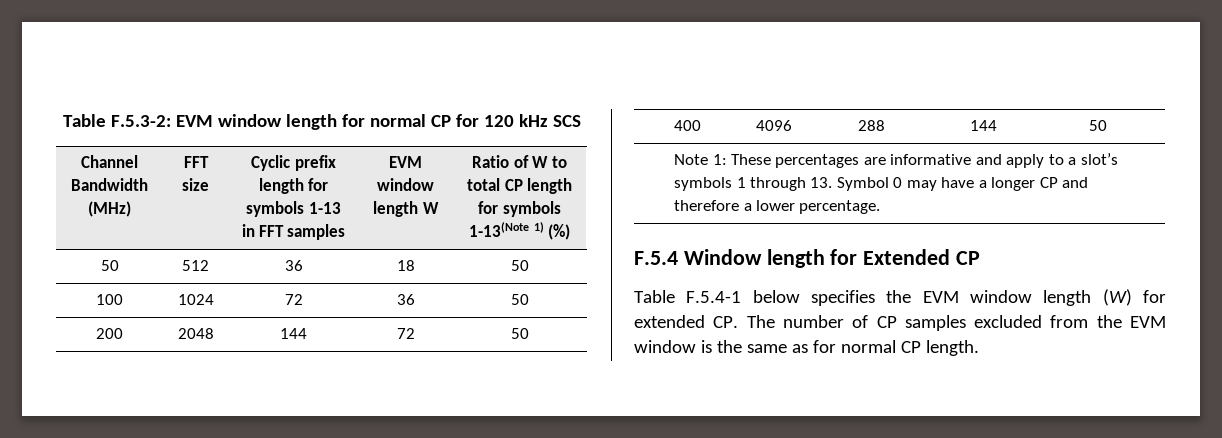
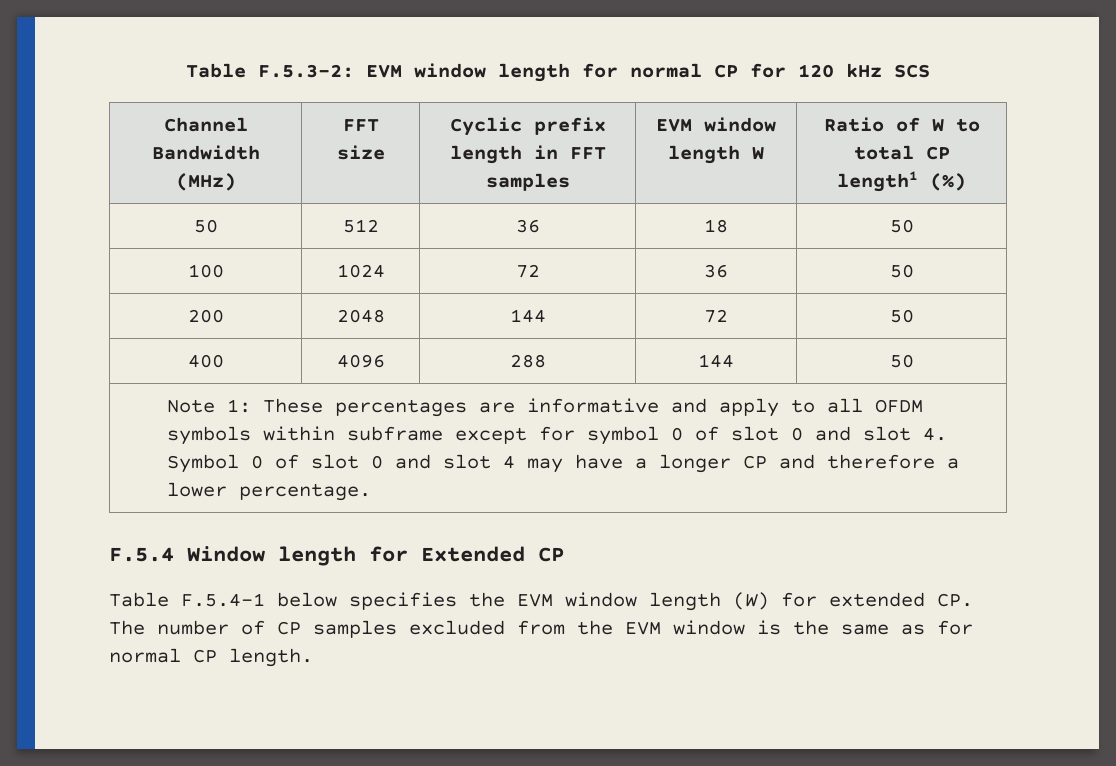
- Channel Bandwidth (MHz) | FFT size | Cyclic prefix length for symbols 1-13 in FFT samples | EVM window length W | Ratio of W to total CP length for symbols 1-13(Note 1) (%)
+ Channel Bandwidth (MHz) | FFT size | Cyclic prefix length in FFT samples | EVM window length W | Ratio of W to total CP length1 (%)
- Note 1: These percentages are informative and apply to a slot’s symbols 1 through 13. Symbol 0 may have a longer CP and therefore a lower percentage.
+ Note 1: These percentages are informative and apply to all OFDM symbols within subframe except for symbol 0 of slot 0 and slot 4. Symbol 0 of slot 0 and slot 4 may have a longer CP and therefore a lower percentage.

